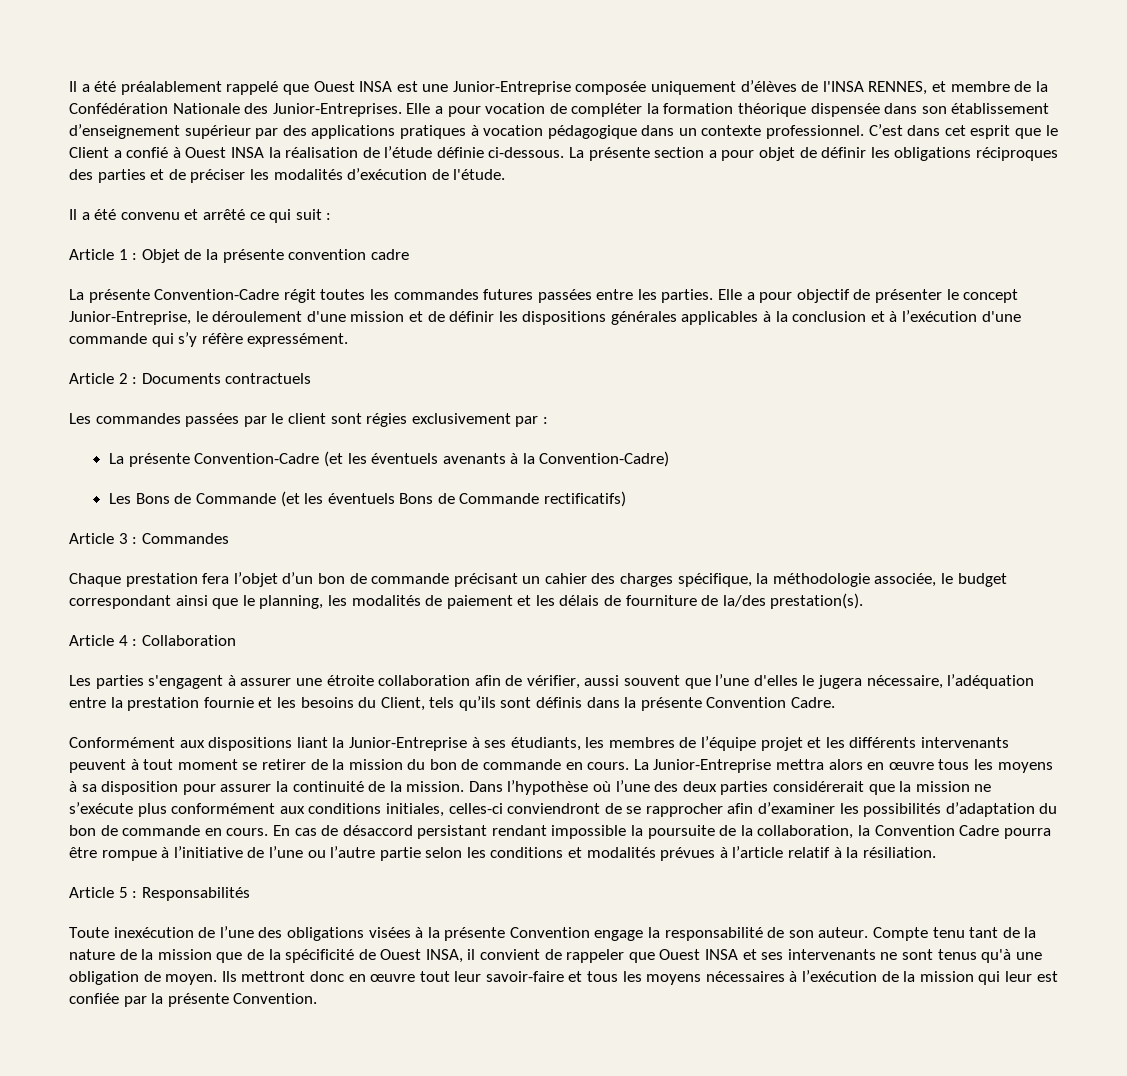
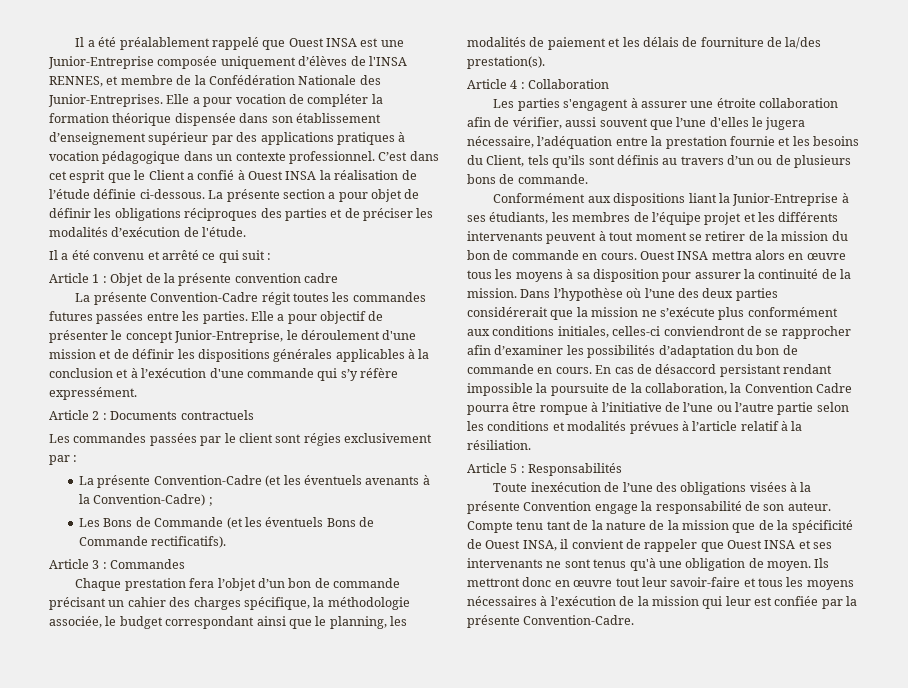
- La présente Convention-Cadre (et les éventuels avenants à la Convention-Cadre)
+ La présente Convention-Cadre (et les éventuels avenants à la Convention-Cadre) ;
- Les Bons de Commande (et les éventuels Bons de Commande rectificatifs)
+ Les Bons de Commande (et les éventuels Bons de Commande rectificatifs).
- Les parties s'engagent à assurer une étroite collaboration afin de vérifier, aussi souvent que l’une d'elles le jugera nécessaire, l’adéquation entre la prestation fournie et les besoins du Client, tels qu’ils sont définis dans la présente Convention Cadre.
+ Les parties s'engagent à assurer une étroite collaboration afin de vérifier, aussi souvent que l’une d'elles le jugera nécessaire, l’adéquation entre la prestation fournie et les besoins du Client, tels qu’ils sont définis au travers d’un ou de plusieurs bons de commande.
- La Junior-Entreprise mettra alors en œuvre tous les moyens à sa disposition pour assurer la continuité de la mission.
+ Ouest INSA mettra alors en œuvre tous les moyens à sa disposition pour assurer la continuité de la mission.
- Ils mettront donc en œuvre tout leur savoir-faire et tous les moyens nécessaires à l’exécution de la mission qui leur est confiée par la présente Convention.
+ Ils mettront donc en œuvre tout leur savoir-faire et tous les moyens nécessaires à l’exécution de la mission qui leur est confiée par la présente Convention-Cadre.

